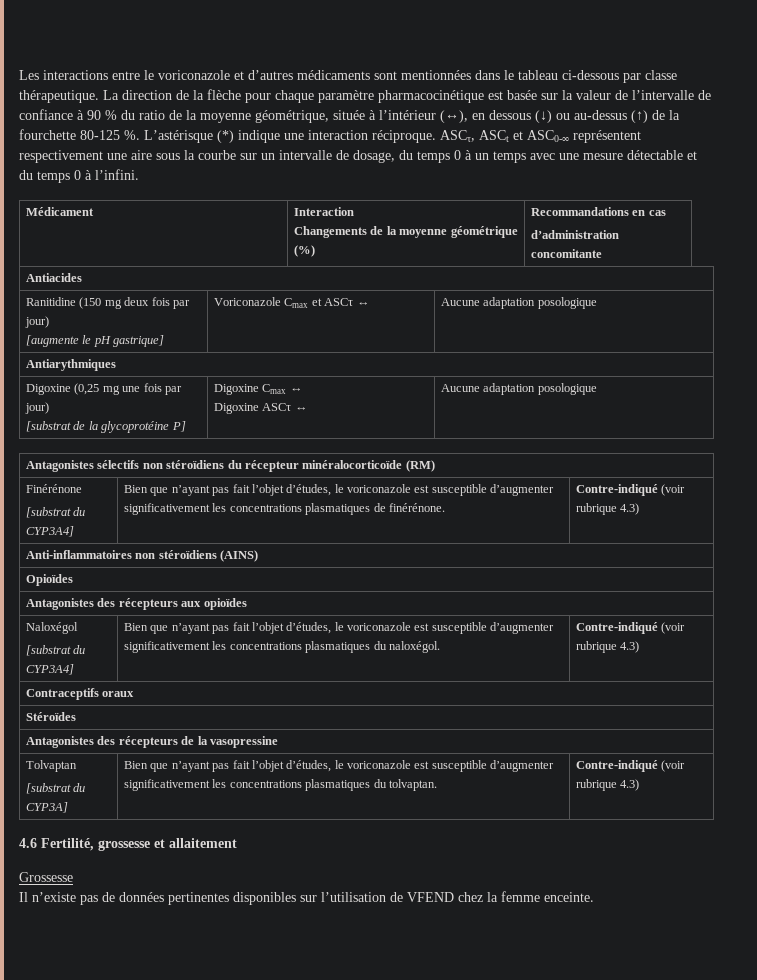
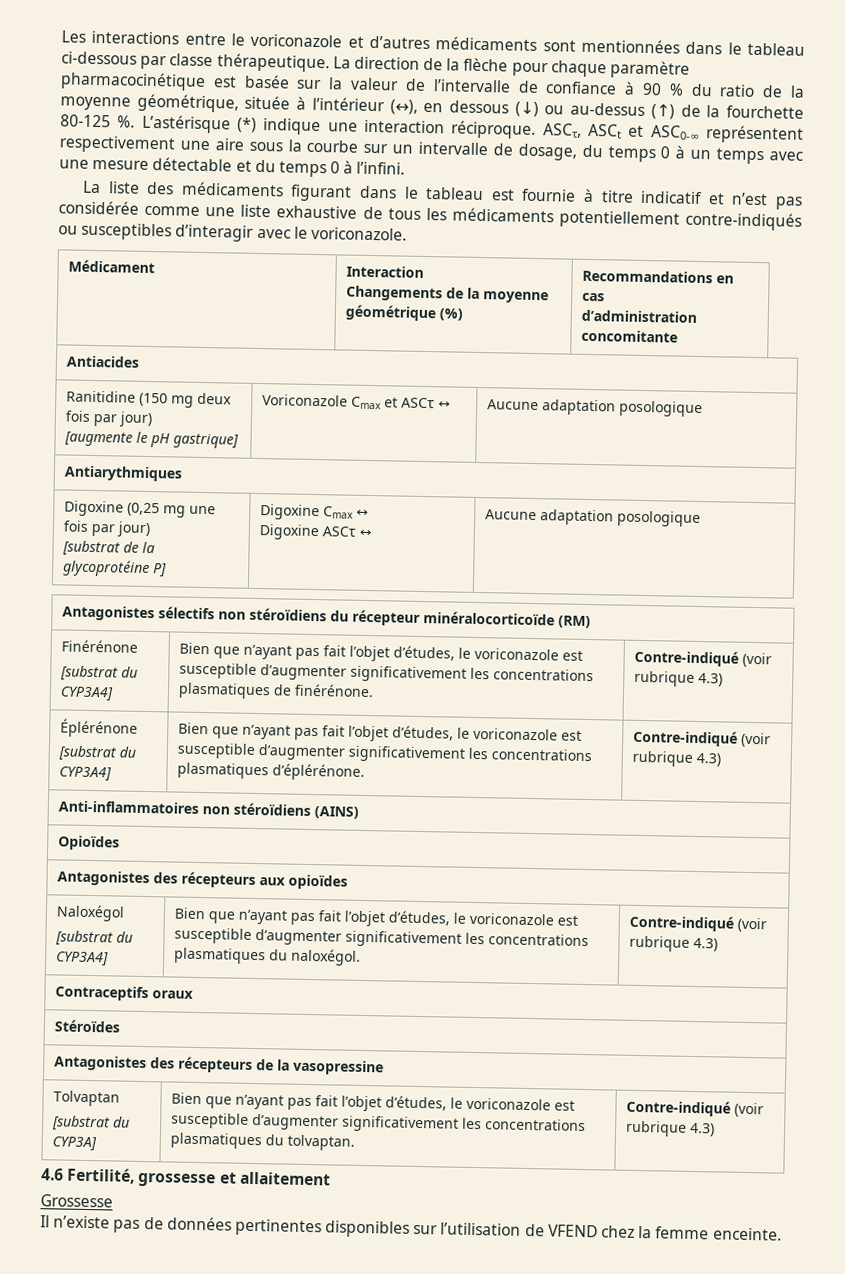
+ La liste des médicaments figurant dans le tableau est fournie à titre indicatif et n’est pas considérée comme une liste exhaustive de tous les médicaments potentiellement contre-indiqués ou susceptibles d’interagir avec le voriconazole.
+ Éplérénone
+ [substrat du CYP3A4] | Bien que n’ayant pas fait l’objet d’études, le voriconazole est susceptible d’augmenter significativement les concentrations plasmatiques d’éplérénone. | Contre-indiqué (voir rubrique 4.3)

